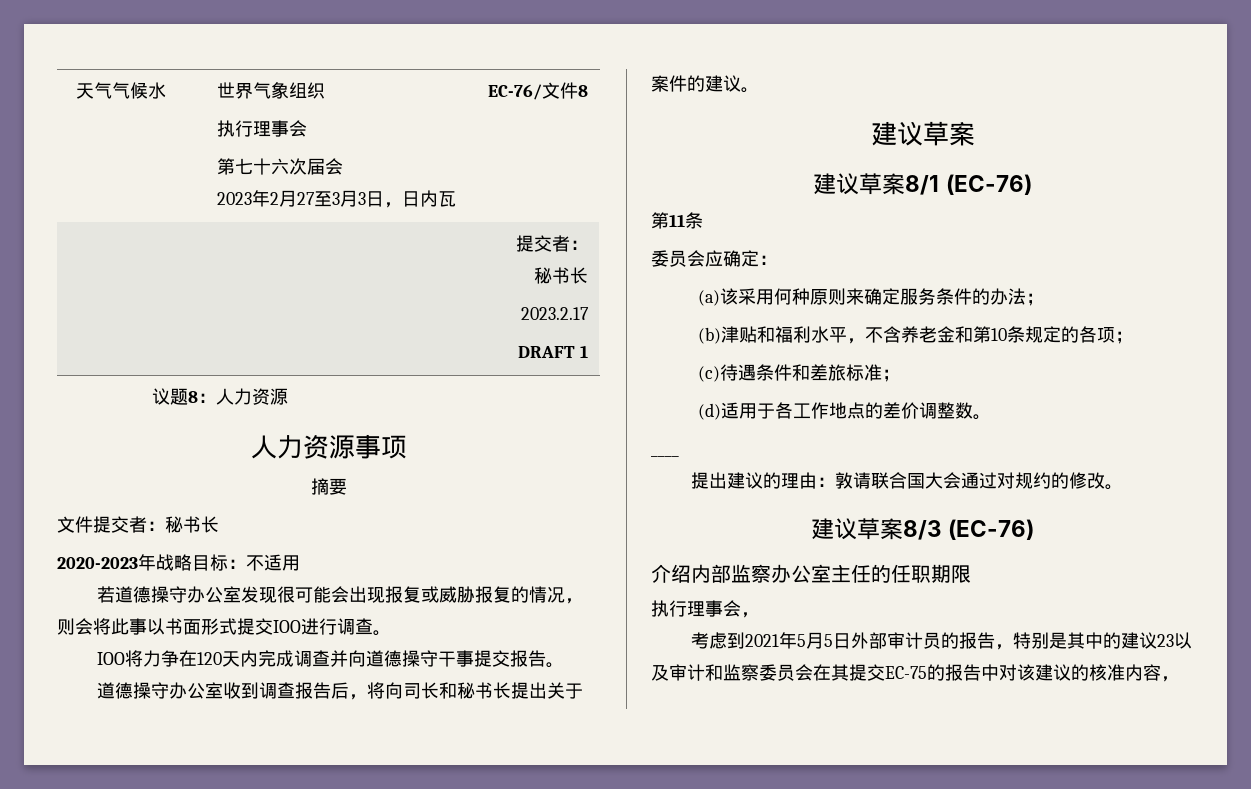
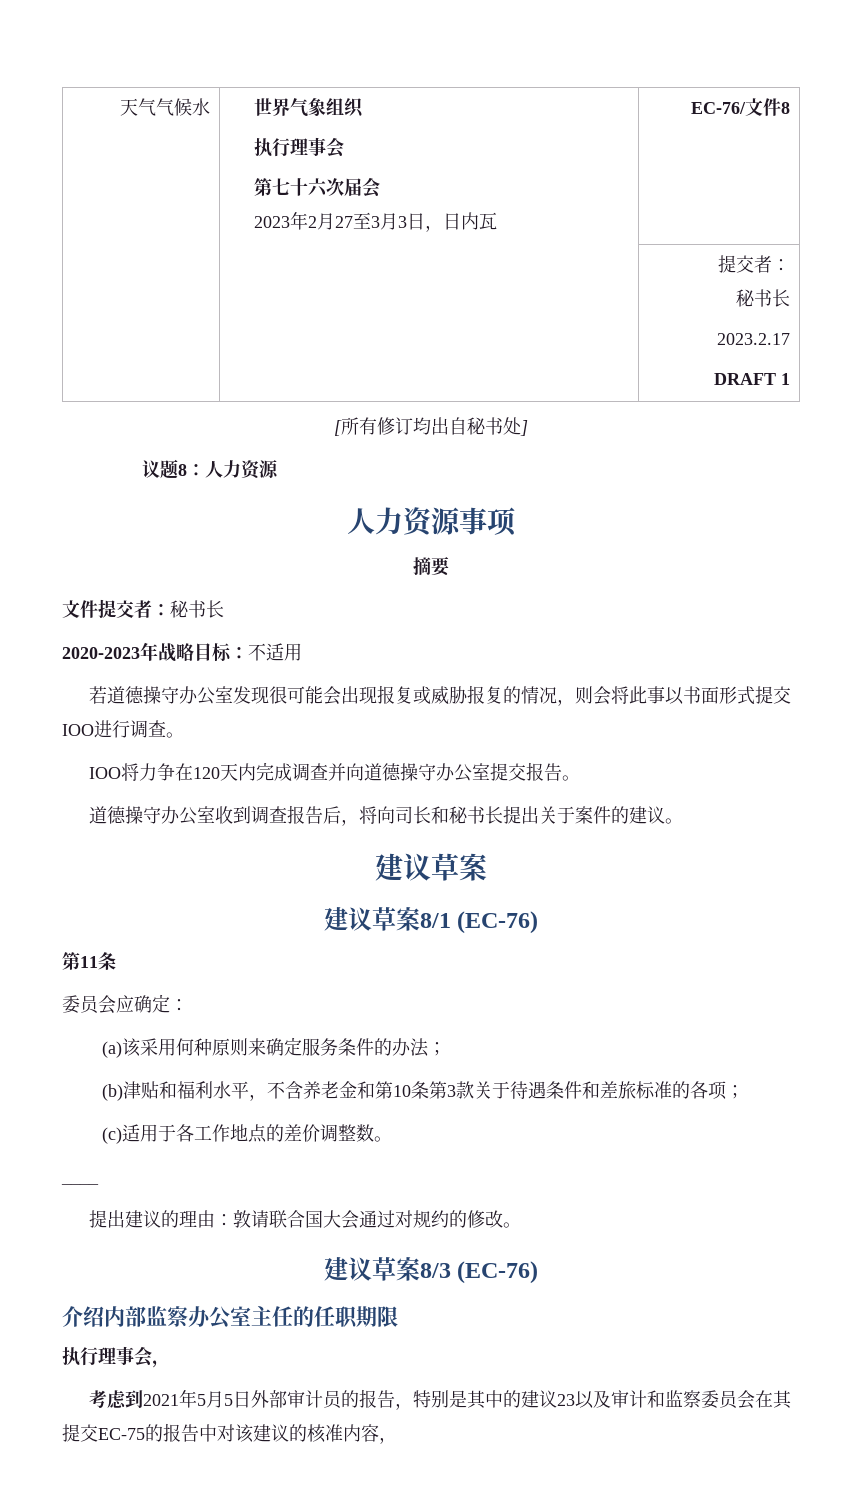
+ [所有修订均出自秘书处]
- IOO将力争在120天内完成调查并向道德操守干事提交报告。
+ IOO将力争在120天内完成调查并向道德操守办公室提交报告。
- (b)津贴和福利水平，不含养老金和第10条规定的各项；
- (c)待遇条件和差旅标准；
- (d)适用于各工作地点的差价调整数。
+ (b)津贴和福利水平，不含养老金和第10条第3款关于待遇条件和差旅标准的各项；
+ (c)适用于各工作地点的差价调整数。

